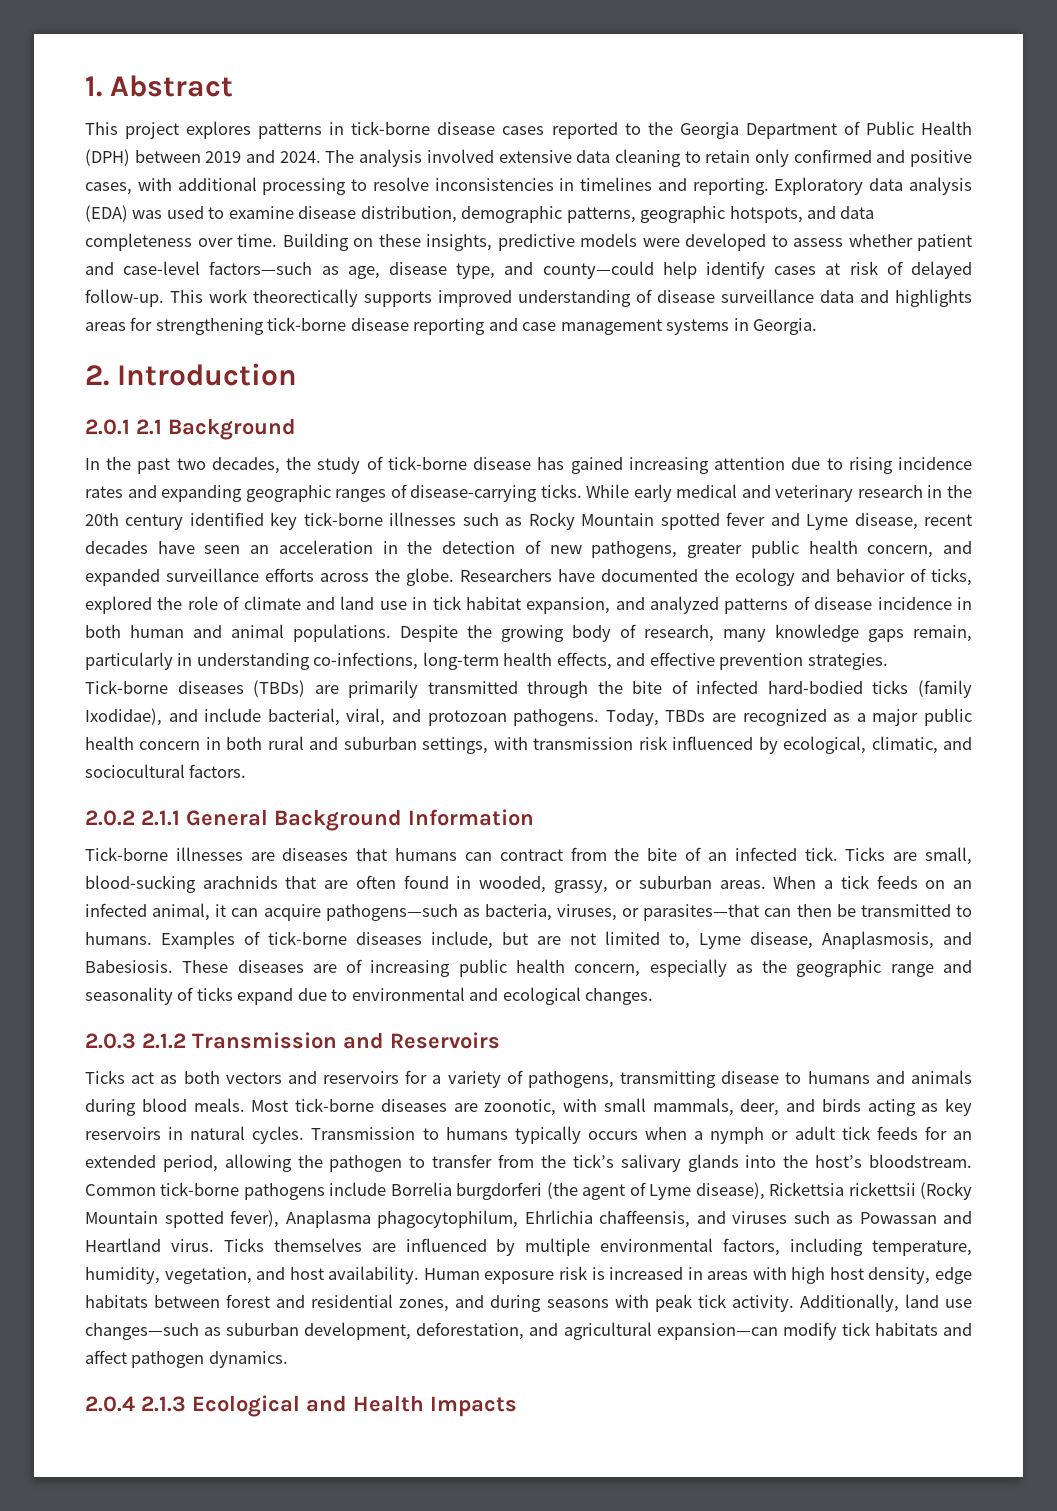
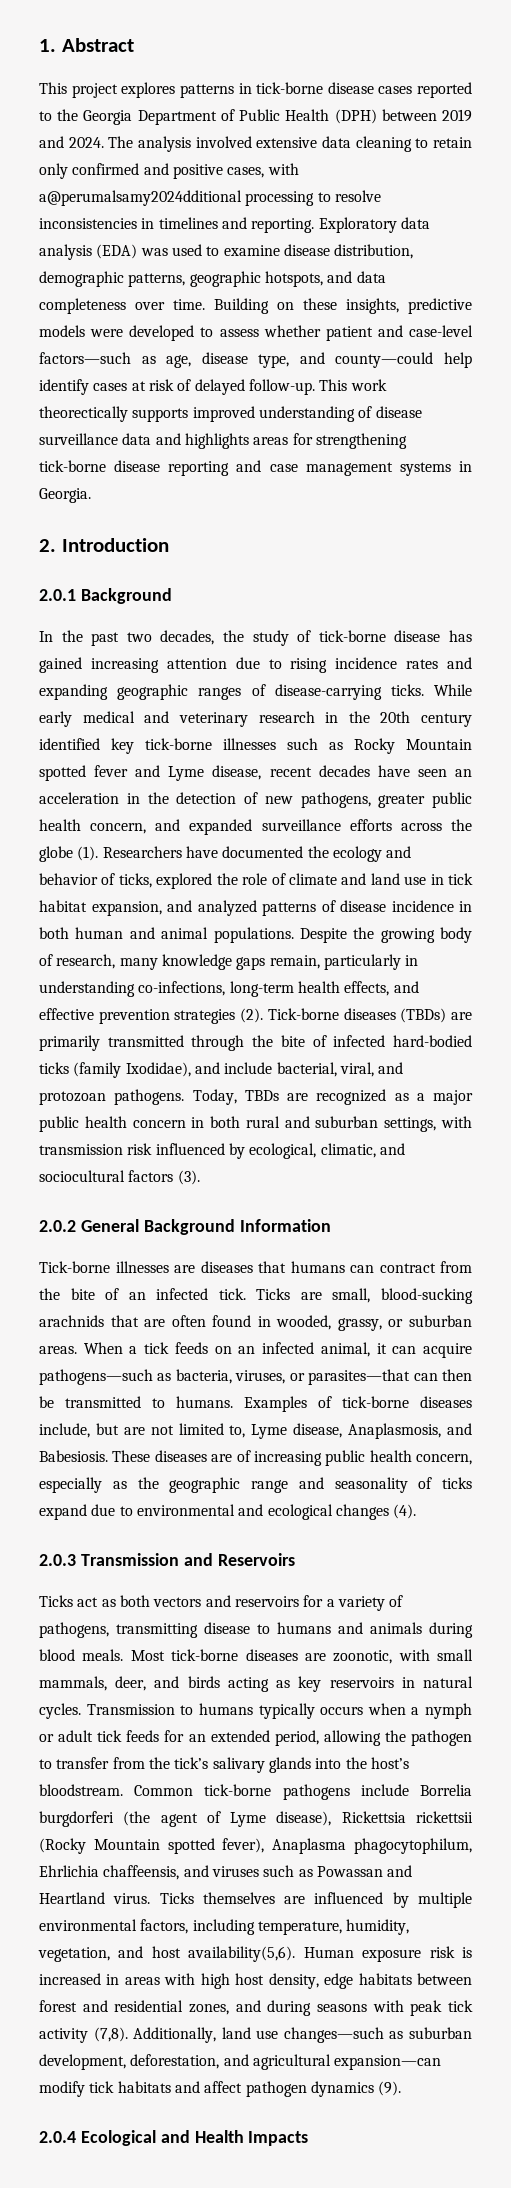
- The analysis involved extensive data cleaning to retain only confirmed and positive cases, with additional processing to resolve inconsistencies in timelines and reporting.
+ The analysis involved extensive data cleaning to retain only confirmed and positive cases, with a@perumalsamy2024dditional processing to resolve inconsistencies in timelines and reporting.
- 2.0.1 2.1 Background
+ 2.0.1 Background
- While early medical and veterinary research in the 20th century identified key tick-borne illnesses such as Rocky Mountain spotted fever and Lyme disease, recent decades have seen an acceleration in the detection of new pathogens, greater public health concern, and expanded surveillance efforts across the globe.
+ While early medical and veterinary research in the 20th century identified key tick-borne illnesses such as Rocky Mountain spotted fever and Lyme disease, recent decades have seen an acceleration in the detection of new pathogens, greater public health concern, and expanded surveillance efforts across the globe (1).
- Despite the growing body of research, many knowledge gaps remain, particularly in understanding co-infections, long-term health effects, and effective prevention strategies.
+ Despite the growing body of research, many knowledge gaps remain, particularly in understanding co-infections, long-term health effects, and effective prevention strategies (2).
- Today, TBDs are recognized as a major public health concern in both rural and suburban settings, with transmission risk influenced by ecological, climatic, and sociocultural factors.
+ Today, TBDs are recognized as a major public health concern in both rural and suburban settings, with transmission risk influenced by ecological, climatic, and sociocultural factors (3).
- 2.0.2 2.1.1 General Background Information
+ 2.0.2 General Background Information
- These diseases are of increasing public health concern, especially as the geographic range and seasonality of ticks expand due to environmental and ecological changes.
+ These diseases are of increasing public health concern, especially as the geographic range and seasonality of ticks expand due to environmental and ecological changes (4).
- 2.0.3 2.1.2 Transmission and Reservoirs
+ 2.0.3 Transmission and Reservoirs
- Ticks themselves are influenced by multiple environmental factors, including temperature, humidity, vegetation, and host availability.
+ Ticks themselves are influenced by multiple environmental factors, including temperature, humidity, vegetation, and host availability(5,6).
- Human exposure risk is increased in areas with high host density, edge habitats between forest and residential zones, and during seasons with peak tick activity.
+ Human exposure risk is increased in areas with high host density, edge habitats between forest and residential zones, and during seasons with peak tick activity (7,8).
- Additionally, land use changes—such as suburban development, deforestation, and agricultural expansion—can modify tick habitats and affect pathogen dynamics.
+ Additionally, land use changes—such as suburban development, deforestation, and agricultural expansion—can modify tick habitats and affect pathogen dynamics (9).
- 2.0.4 2.1.3 Ecological and Health Impacts
+ 2.0.4 Ecological and Health Impacts

